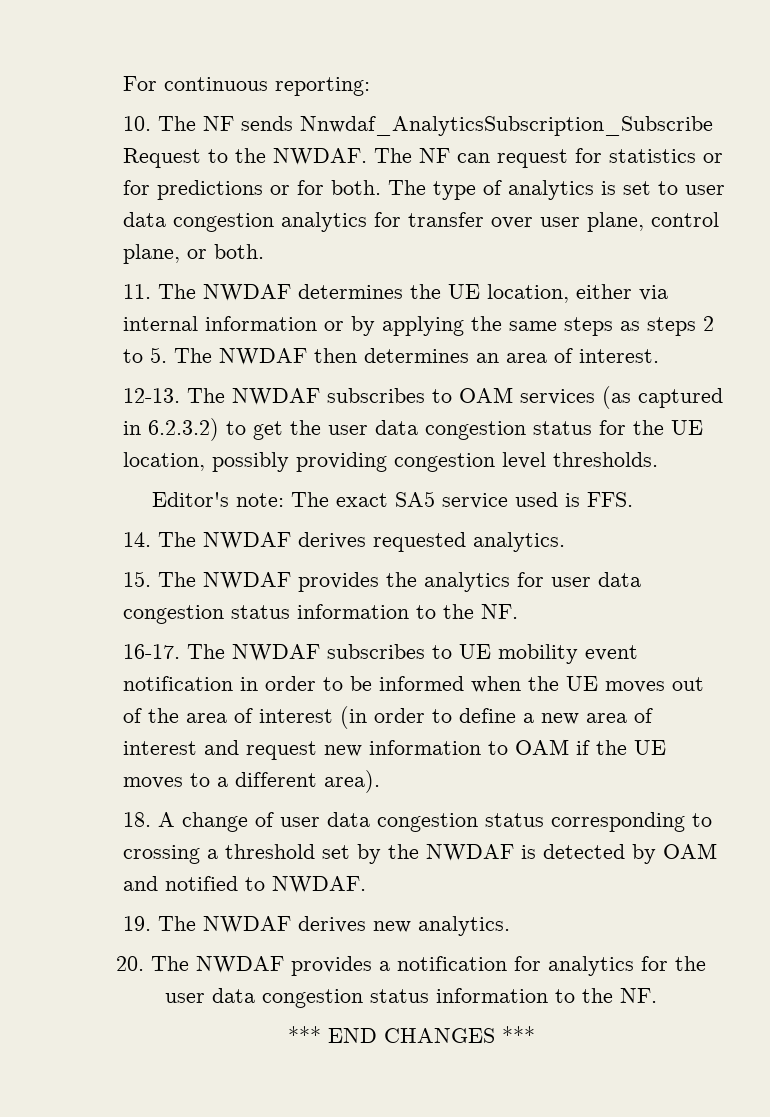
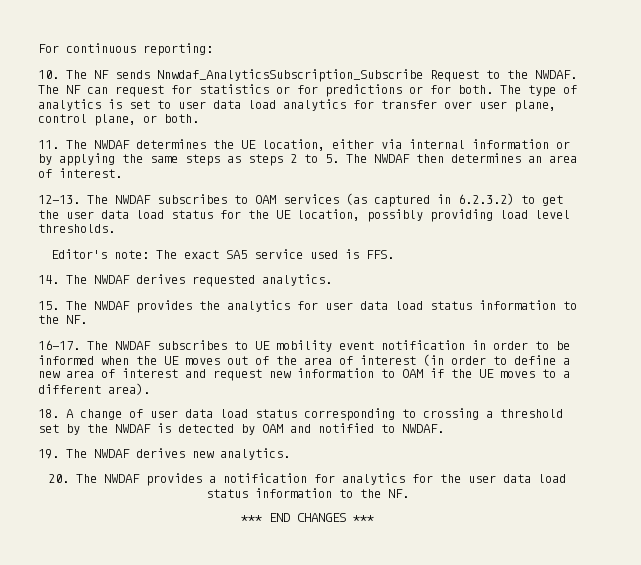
- The type of analytics is set to user data congestion analytics for transfer over user plane, control plane, or both.
+ The type of analytics is set to user data load analytics for transfer over user plane, control plane, or both.
- The NWDAF subscribes to OAM services (as captured in 6.2.3.2) to get the user data congestion status for the UE location, possibly providing congestion level thresholds.
+ The NWDAF subscribes to OAM services (as captured in 6.2.3.2) to get the user data load status for the UE location, possibly providing load level thresholds.
- 15. The NWDAF provides the analytics for user data congestion status information to the NF.
+ 15. The NWDAF provides the analytics for user data load status information to the NF.
- 18. A change of user data congestion status corresponding to crossing a threshold set by the NWDAF is detected by OAM and notified to NWDAF.
+ 18. A change of user data load status corresponding to crossing a threshold set by the NWDAF is detected by OAM and notified to NWDAF.
- 20. The NWDAF provides a notification for analytics for the user data congestion status information to the NF.
+ 20. The NWDAF provides a notification for analytics for the user data load status information to the NF.

